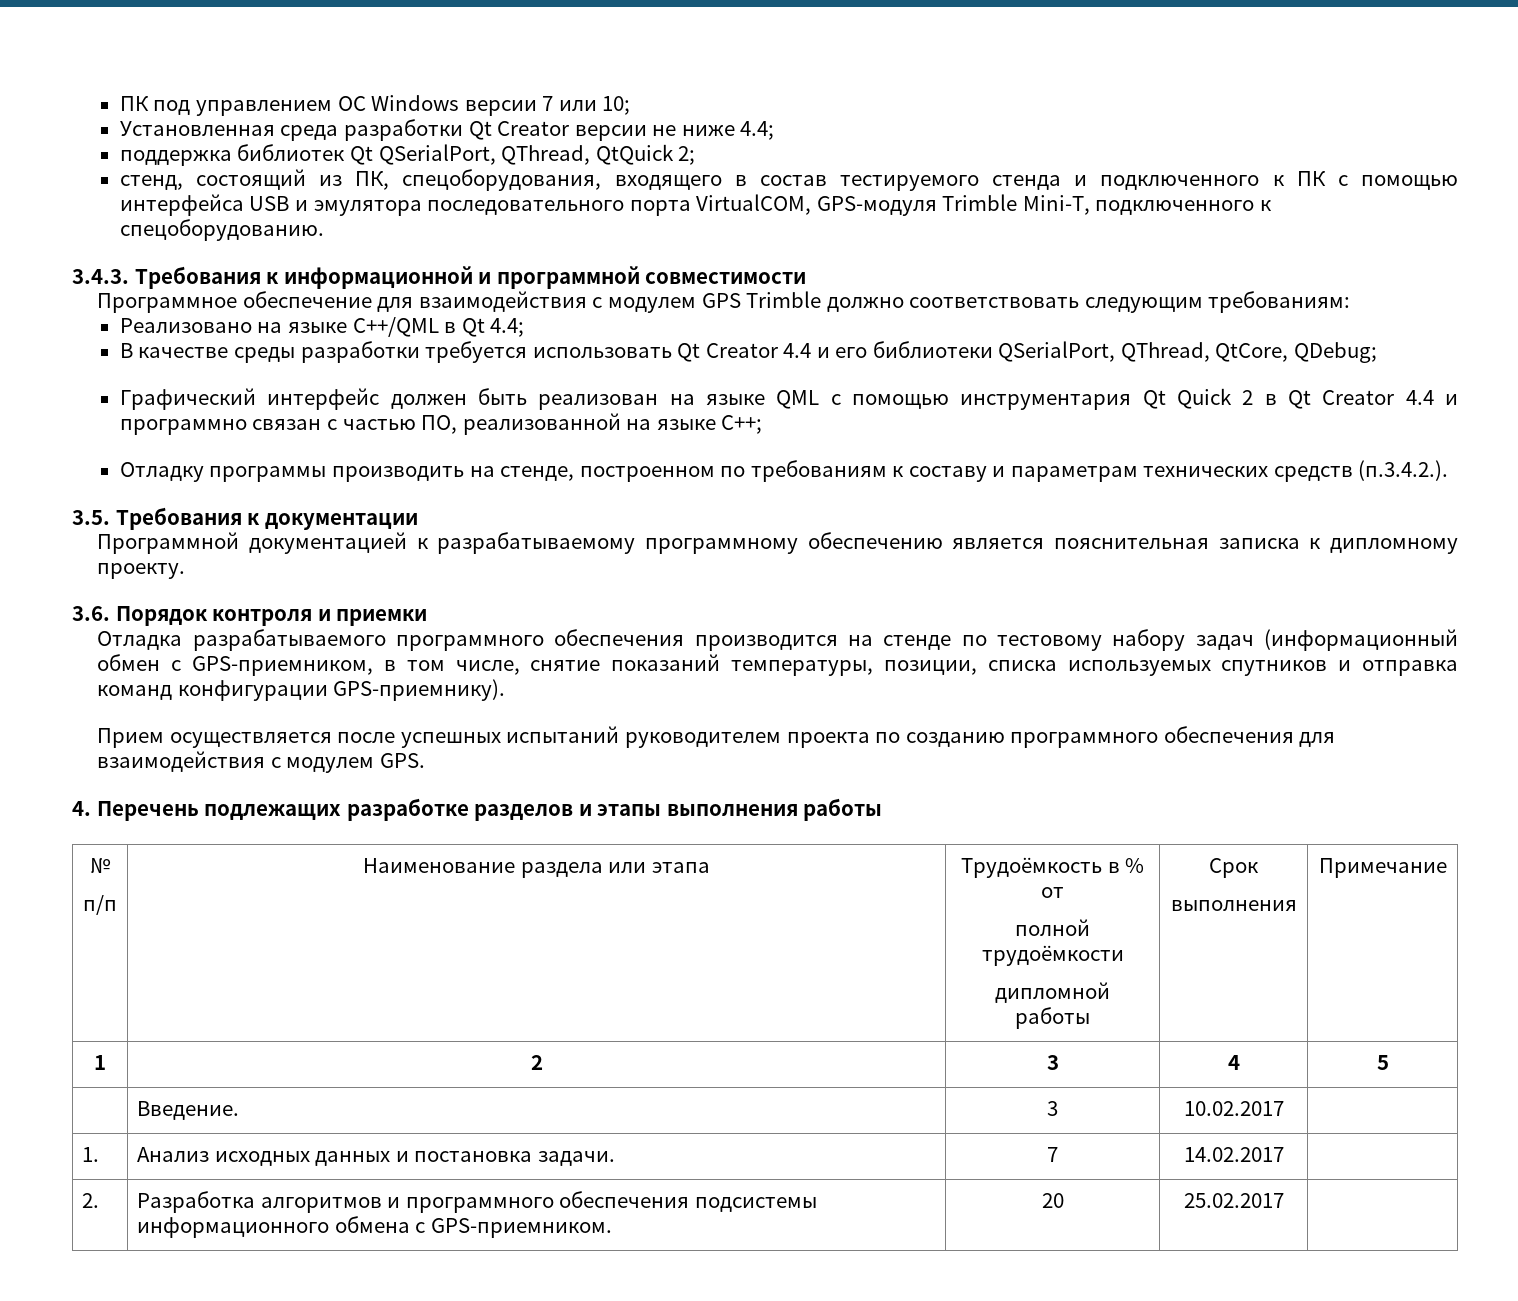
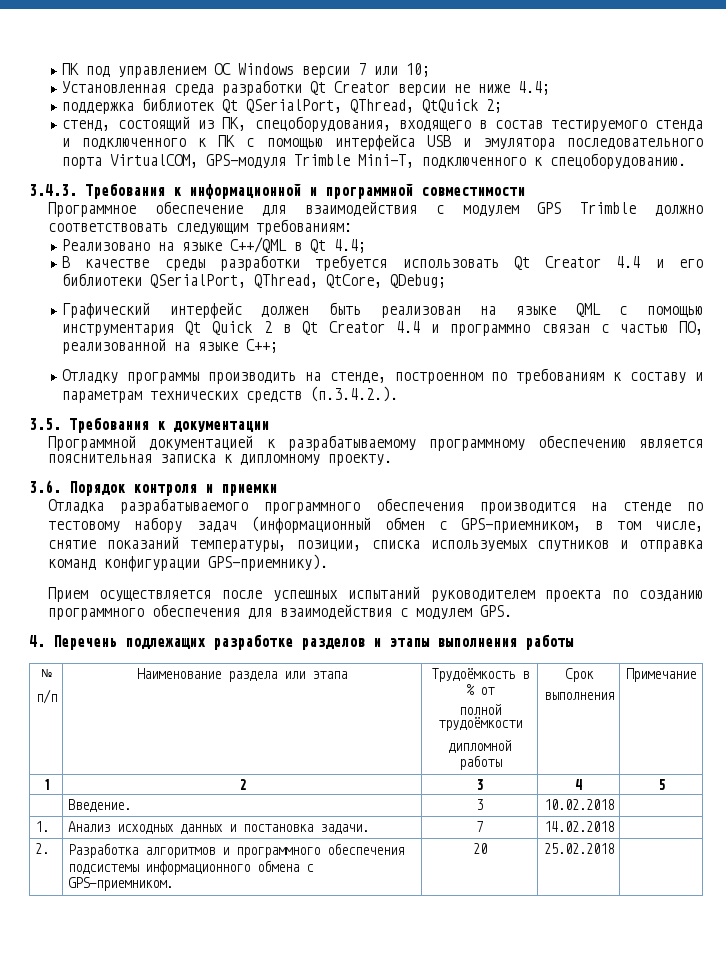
- | Введение. | 3 | 10.02.2017 |
+ | Введение. | 3 | 10.02.2018 |
- 1. | Анализ исходных данных и постановка задачи. | 7 | 14.02.2017 |
+ 1. | Анализ исходных данных и постановка задачи. | 7 | 14.02.2018 |
- 2. | Разработка алгоритмов и программного обеспечения подсистемы информационного обмена с GPS-приемником. | 20 | 25.02.2017 |
+ 2. | Разработка алгоритмов и программного обеспечения подсистемы информационного обмена с GPS-приемником. | 20 | 25.02.2018 |

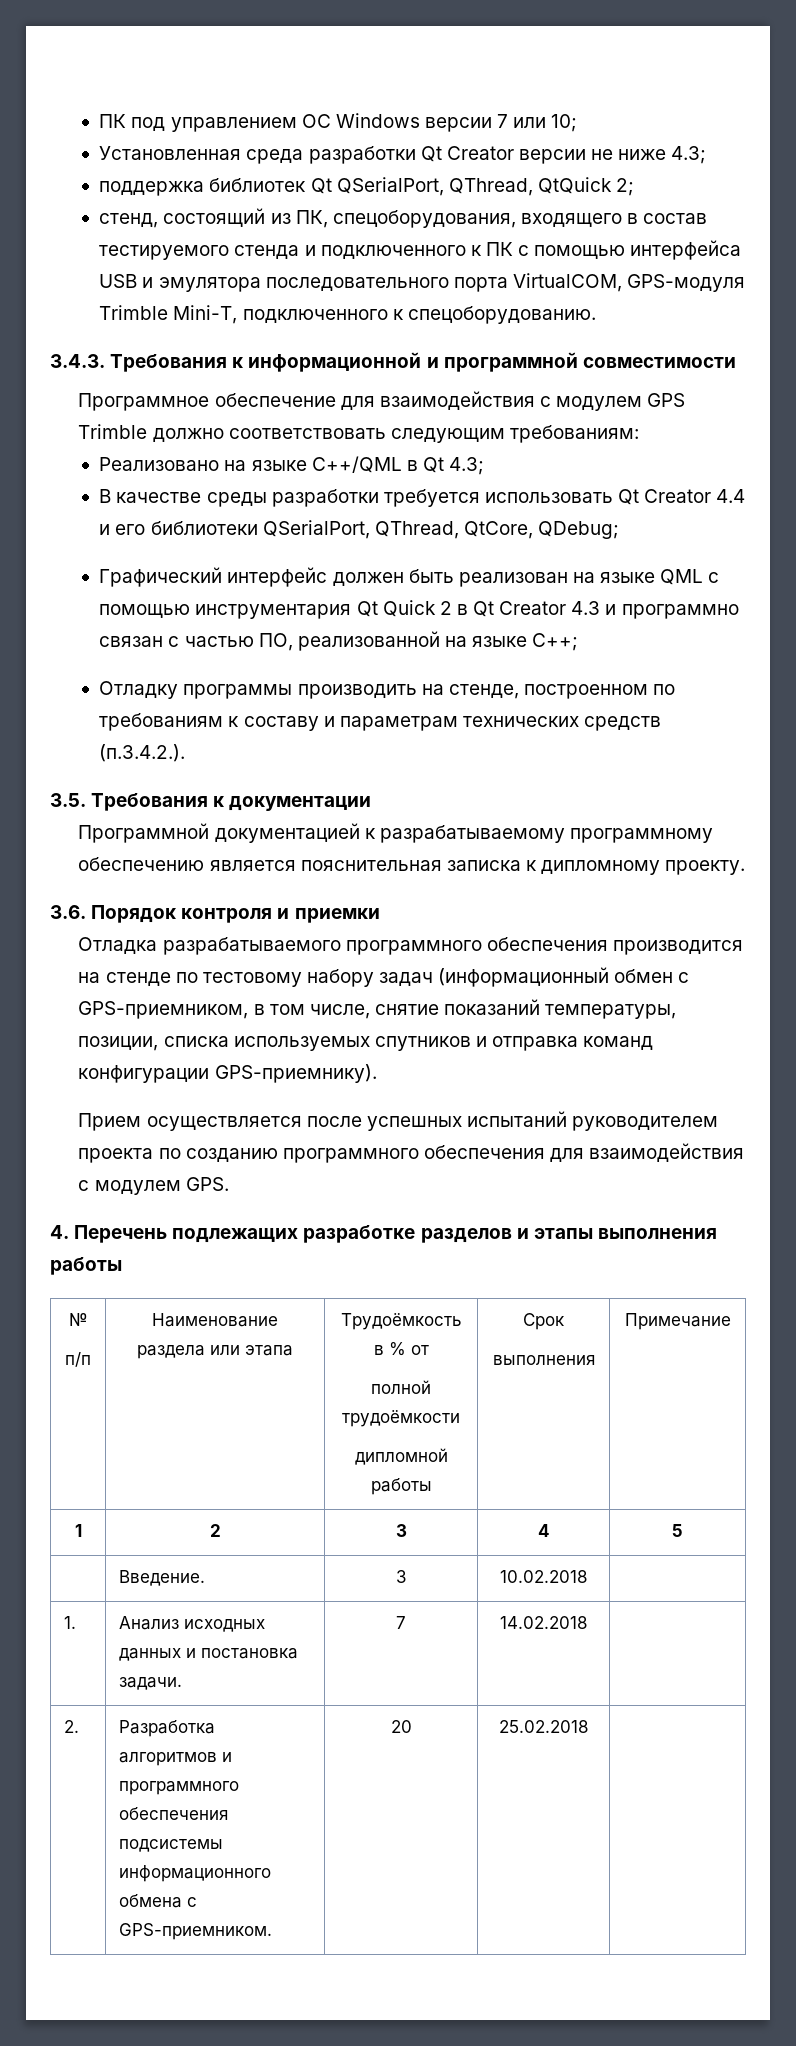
- Установленная среда разработки Qt Creator версии не ниже 4.4;
+ Установленная среда разработки Qt Creator версии не ниже 4.3;
- Реализовано на языке С++/QML в Qt 4.4;
+ Реализовано на языке С++/QML в Qt 4.3;
- Графический интерфейс должен быть реализован на языке QML с помощью инструментария Qt Quick 2 в Qt Creator 4.4 и программно связан с частью ПО, реализованной на языке С++;
+ Графический интерфейс должен быть реализован на языке QML с помощью инструментария Qt Quick 2 в Qt Creator 4.3 и программно связан с частью ПО, реализованной на языке С++;

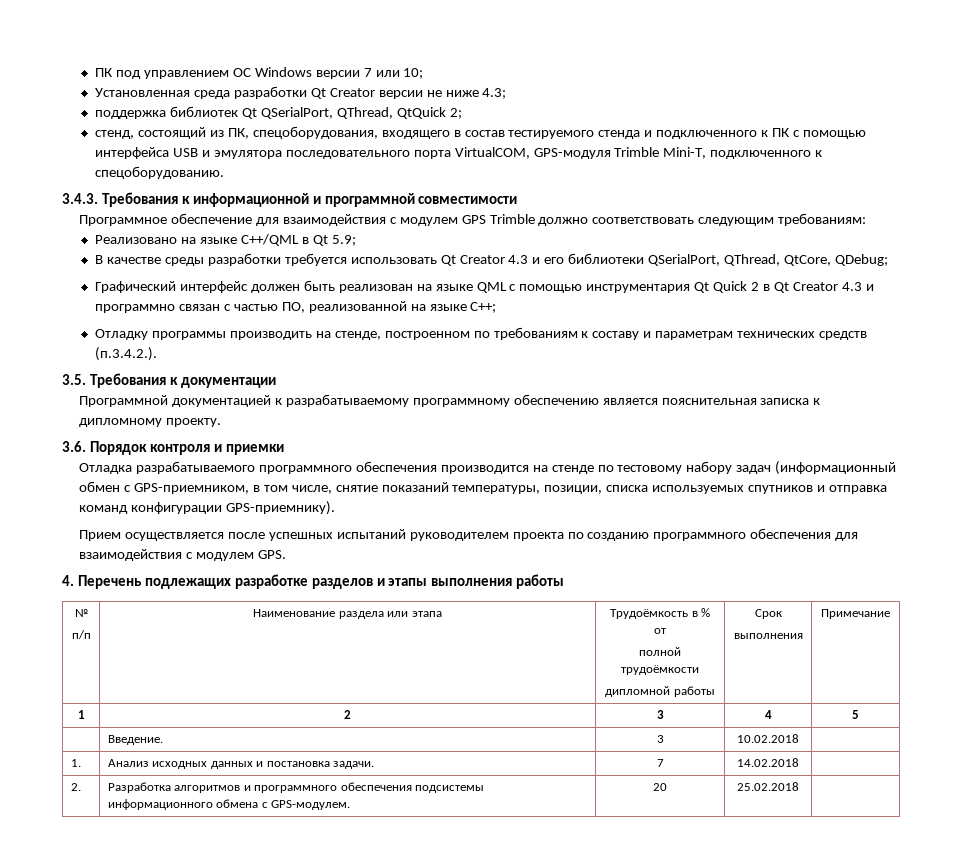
- Реализовано на языке С++/QML в Qt 4.3;
+ Реализовано на языке С++/QML в Qt 5.9;
- В качестве среды разработки требуется использовать Qt Creator 4.4 и его библиотеки QSerialPort, QThread, QtCore, QDebug;
+ В качестве среды разработки требуется использовать Qt Creator 4.3 и его библиотеки QSerialPort, QThread, QtCore, QDebug;
- 2. | Разработка алгоритмов и программного обеспечения подсистемы информационного обмена с GPS-приемником. | 20 | 25.02.2018 |
+ 2. | Разработка алгоритмов и программного обеспечения подсистемы информационного обмена с GPS-модулем. | 20 | 25.02.2018 |

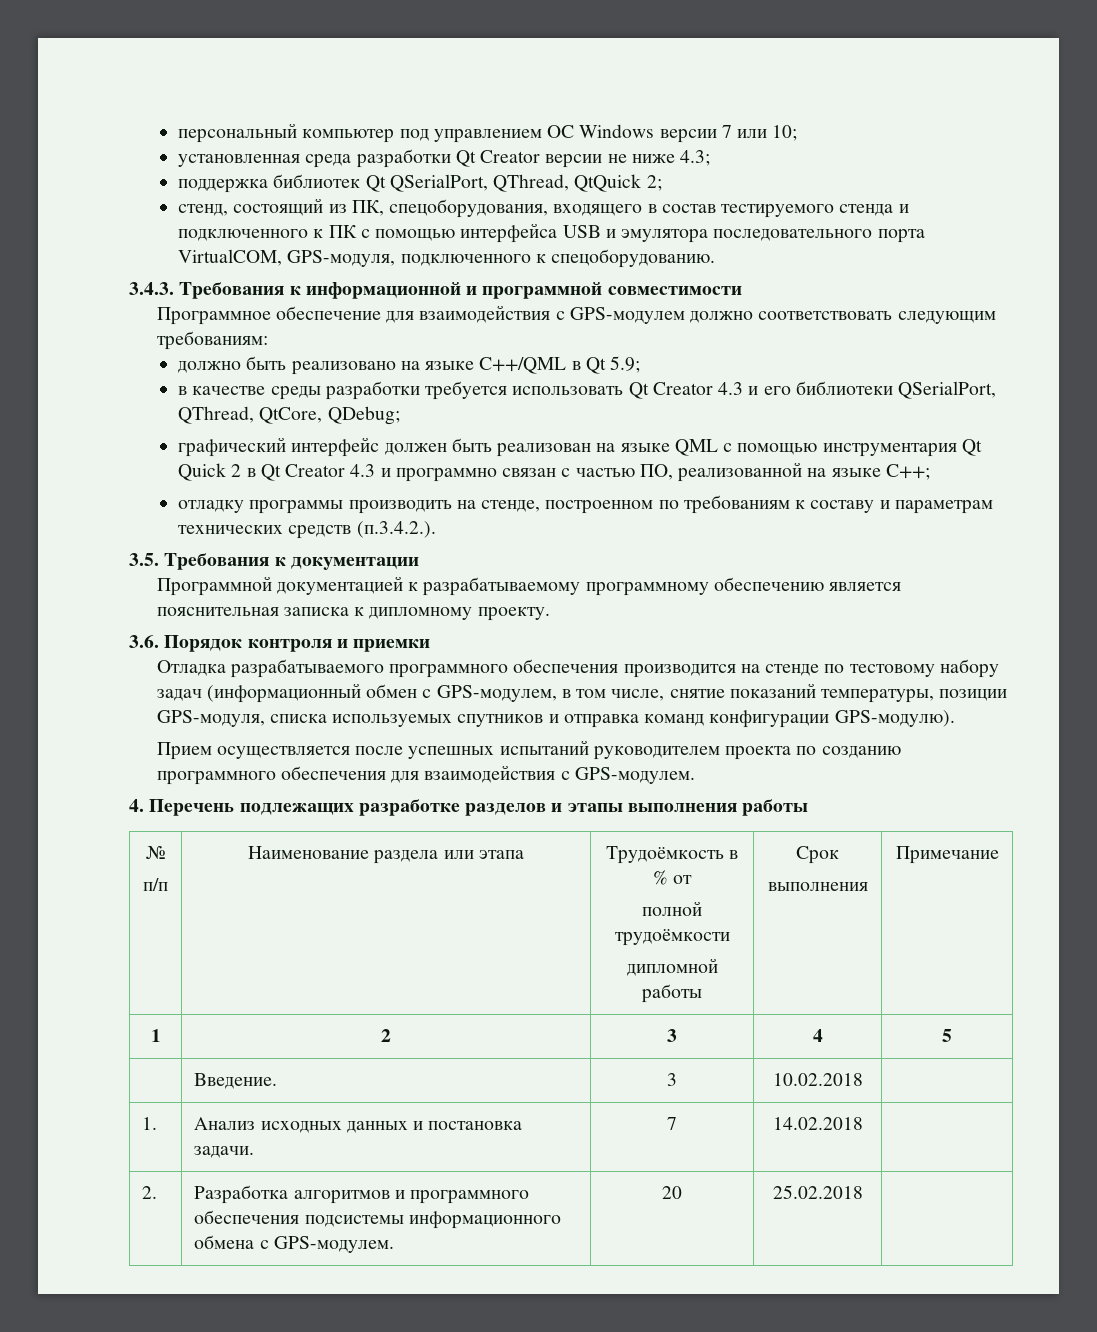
- ПК под управлением ОС Windows версии 7 или 10;
+ персональный компьютер под управлением ОС Windows версии 7 или 10;
- Установленная среда разработки Qt Creator версии не ниже 4.3;
+ установленная среда разработки Qt Creator версии не ниже 4.3;
- стенд, состоящий из ПК, спецоборудования, входящего в состав тестируемого стенда и подключенного к ПК с помощью интерфейса USB и эмулятора последовательного порта VirtualCOM, GPS-модуля Trimble Mini-T, подключенного к спецоборудованию.
+ стенд, состоящий из ПК, спецоборудования, входящего в состав тестируемого стенда и подключенного к ПК с помощью интерфейса USB и эмулятора последовательного порта VirtualCOM, GPS-модуля, подключенного к спецоборудованию.
- Программное обеспечение для взаимодействия с модулем GPS Trimble должно соответствовать следующим требованиям:
+ Программное обеспечение для взаимодействия с GPS-модулем должно соответствовать следующим требованиям:
- Реализовано на языке С++/QML в Qt 5.9;
+ должно быть реализовано на языке С++/QML в Qt 5.9;
- В качестве среды разработки требуется использовать Qt Creator 4.3 и его библиотеки QSerialPort, QThread, QtCore, QDebug;
+ в качестве среды разработки требуется использовать Qt Creator 4.3 и его библиотеки QSerialPort, QThread, QtCore, QDebug;
- Графический интерфейс должен быть реализован на языке QML с помощью инструментария Qt Quick 2 в Qt Creator 4.3 и программно связан с частью ПО, реализованной на языке С++;
+ графический интерфейс должен быть реализован на языке QML с помощью инструментария Qt Quick 2 в Qt Creator 4.3 и программно связан с частью ПО, реализованной на языке С++;
- Отладку программы производить на стенде, построенном по требованиям к составу и параметрам технических средств (п.3.4.2.).
+ отладку программы производить на стенде, построенном по требованиям к составу и параметрам технических средств (п.3.4.2.).
- Отладка разрабатываемого программного обеспечения производится на стенде по тестовому набору задач (информационный обмен с GPS-приемником, в том числе, снятие показаний температуры, позиции, списка используемых спутников и отправка команд конфигурации GPS-приемнику).
+ Отладка разрабатываемого программного обеспечения производится на стенде по тестовому набору задач (информационный обмен с GPS-модулем, в том числе, снятие показаний температуры, позиции GPS-модуля, списка используемых спутников и отправка команд конфигурации GPS-модулю).
- Прием осуществляется после успешных испытаний руководителем проекта по созданию программного обеспечения для взаимодействия с модулем GPS.
+ Прием осуществляется после успешных испытаний руководителем проекта по созданию программного обеспечения для взаимодействия с GPS-модулем.

